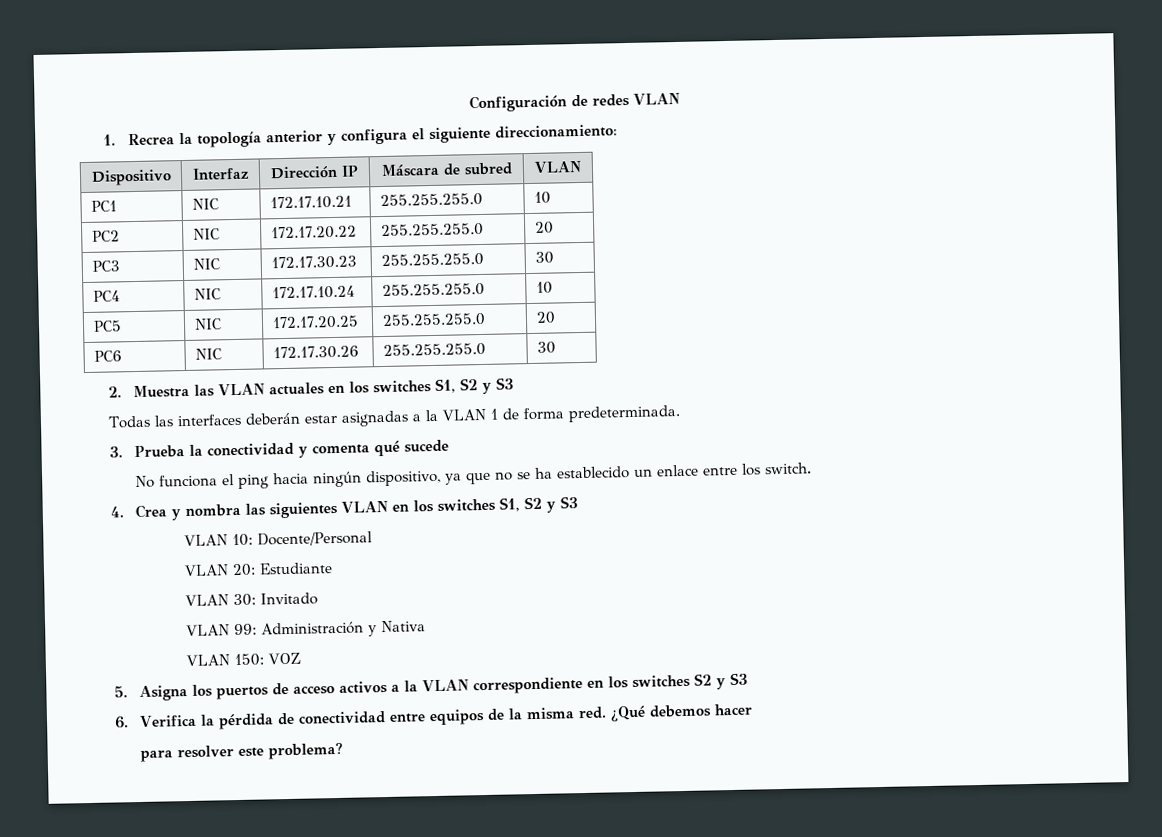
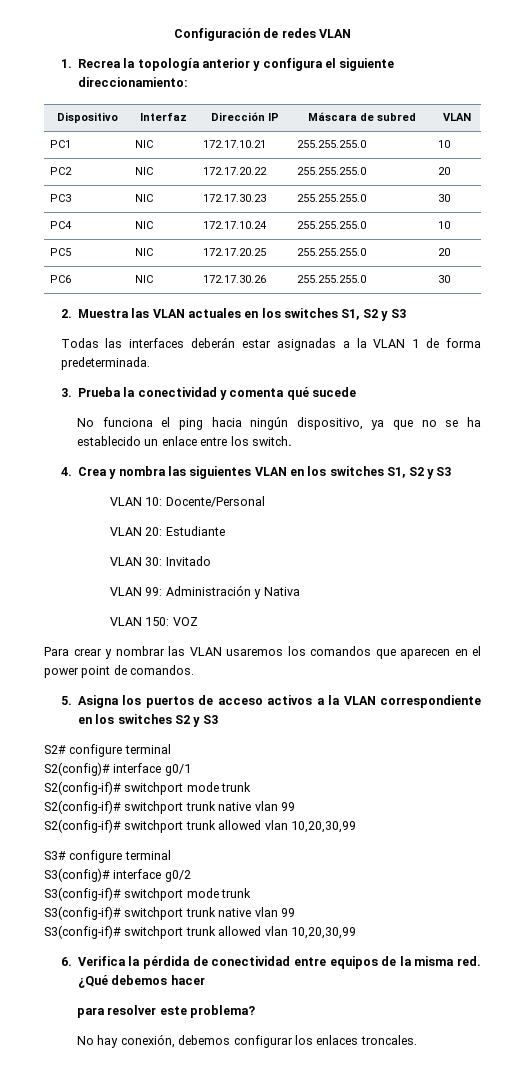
+ Para crear y nombrar las VLAN usaremos los comandos que aparecen en el power point de comandos.
+ S2# configure terminal
+ S2(config)# interface g0/1
+ S2(config-if)# switchport mode trunk
+ S2(config-if)# switchport trunk native vlan 99
+ S2(config-if)# switchport trunk allowed vlan 10,20,30,99
+ S3# configure terminal
+ S3(config)# interface g0/2
+ S3(config-if)# switchport mode trunk
+ S3(config-if)# switchport trunk native vlan 99
+ S3(config-if)# switchport trunk allowed vlan 10,20,30,99
+ No hay conexión, debemos configurar los enlaces troncales.

